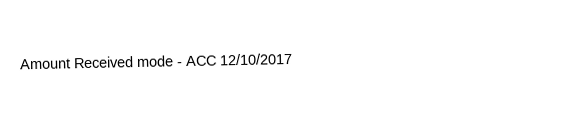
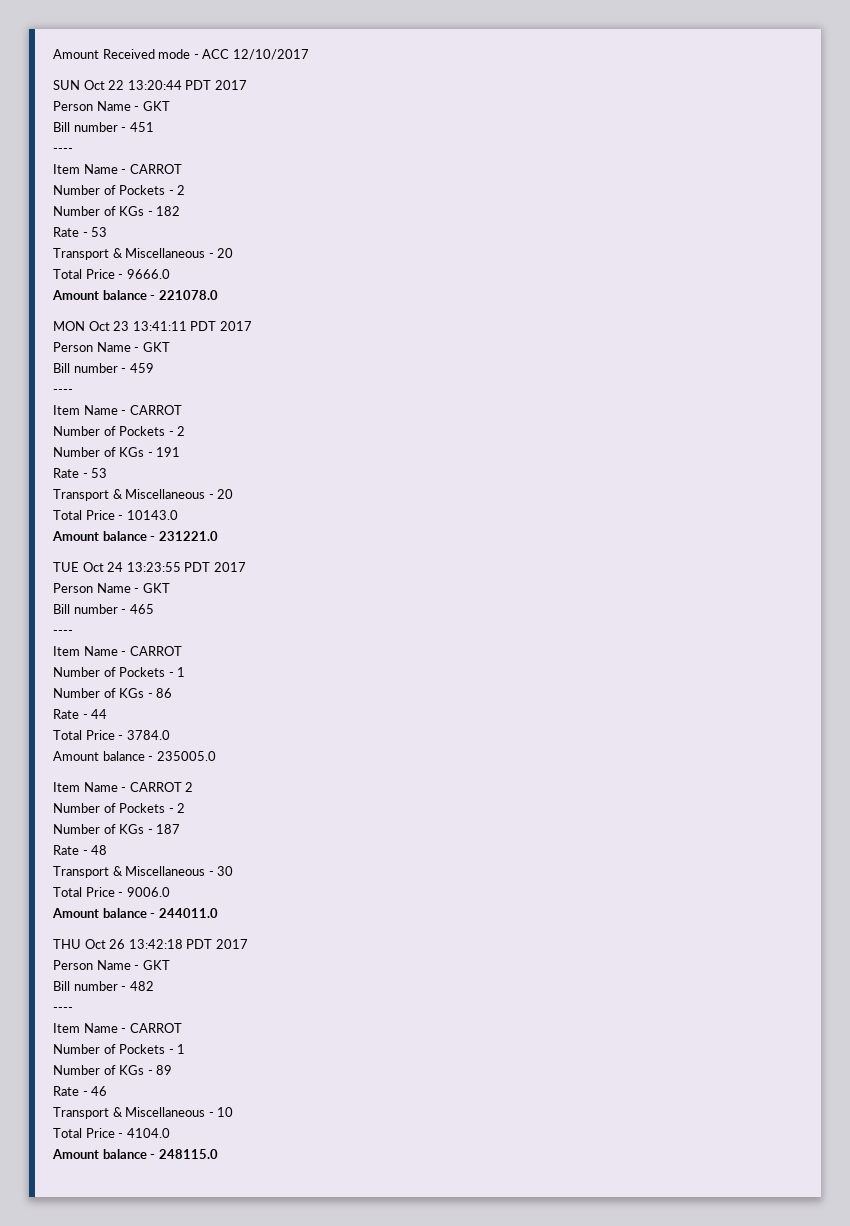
+ SUN Oct 22 13:20:44 PDT 2017
+ Person Name - GKT
+ Bill number - 451
+ ----
+ Item Name - CARROT
+ Number of Pockets - 2
+ Number of KGs - 182
+ Rate - 53
+ Transport & Miscellaneous - 20
+ Total Price - 9666.0
+ Amount balance - 221078.0
+ MON Oct 23 13:41:11 PDT 2017
+ Person Name - GKT
+ Bill number - 459
+ ----
+ Item Name - CARROT
+ Number of Pockets - 2
+ Number of KGs - 191
+ Rate - 53
+ Transport & Miscellaneous - 20
+ Total Price - 10143.0
+ Amount balance - 231221.0
+ TUE Oct 24 13:23:55 PDT 2017
+ Person Name - GKT
+ Bill number - 465
+ ----
+ Item Name - CARROT
+ Number of Pockets - 1
+ Number of KGs - 86
+ Rate - 44
+ Total Price - 3784.0
+ Amount balance - 235005.0
+ Item Name - CARROT 2
+ Number of Pockets - 2
+ Number of KGs - 187
+ Rate - 48
+ Transport & Miscellaneous - 30
+ Total Price - 9006.0
+ Amount balance - 244011.0
+ THU Oct 26 13:42:18 PDT 2017
+ Person Name - GKT
+ Bill number - 482
+ ----
+ Item Name - CARROT
+ Number of Pockets - 1
+ Number of KGs - 89
+ Rate - 46
+ Transport & Miscellaneous - 10
+ Total Price - 4104.0
+ Amount balance - 248115.0

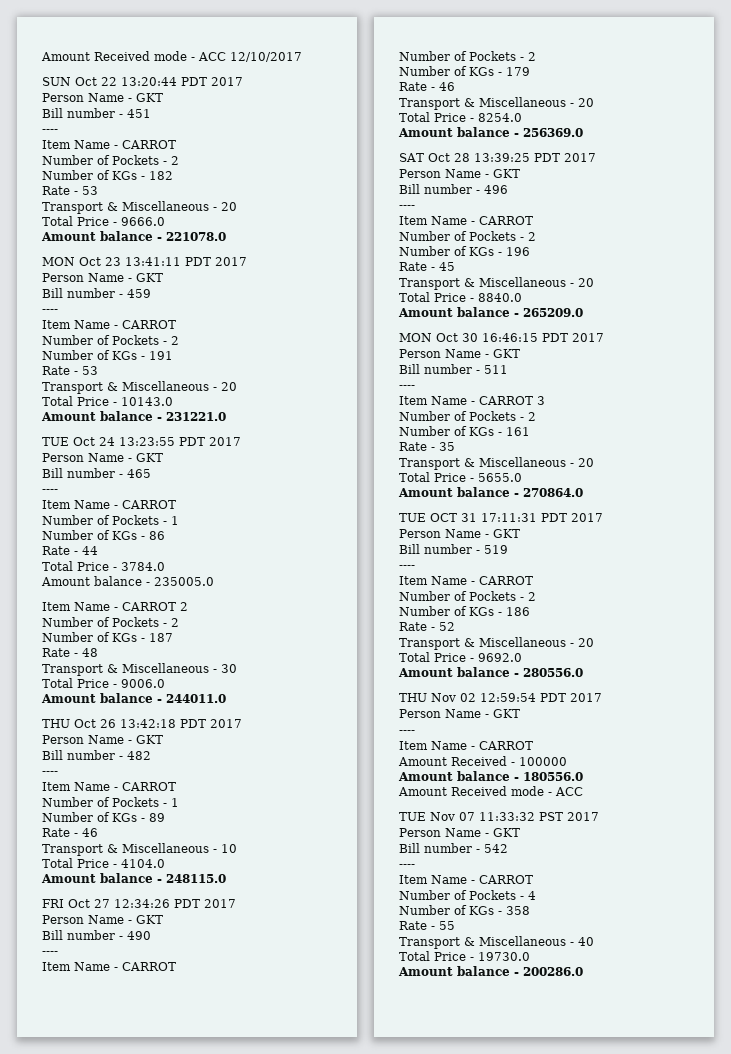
+ FRI Oct 27 12:34:26 PDT 2017
+ Person Name - GKT
+ Bill number - 490
+ ----
+ Item Name - CARROT
+ Number of Pockets - 2
+ Number of KGs - 179
+ Rate - 46
+ Transport & Miscellaneous - 20
+ Total Price - 8254.0
+ Amount balance - 256369.0
+ SAT Oct 28 13:39:25 PDT 2017
+ Person Name - GKT
+ Bill number - 496
+ ----
+ Item Name - CARROT
+ Number of Pockets - 2
+ Number of KGs - 196
+ Rate - 45
+ Transport & Miscellaneous - 20
+ Total Price - 8840.0
+ Amount balance - 265209.0
+ MON Oct 30 16:46:15 PDT 2017
+ Person Name - GKT
+ Bill number - 511
+ ----
+ Item Name - CARROT 3
+ Number of Pockets - 2
+ Number of KGs - 161
+ Rate - 35
+ Transport & Miscellaneous - 20
+ Total Price - 5655.0
+ Amount balance - 270864.0
+ TUE OCT 31 17:11:31 PDT 2017
+ Person Name - GKT
+ Bill number - 519
+ ----
+ Item Name - CARROT
+ Number of Pockets - 2
+ Number of KGs - 186
+ Rate - 52
+ Transport & Miscellaneous - 20
+ Total Price - 9692.0
+ Amount balance - 280556.0
+ THU Nov 02 12:59:54 PDT 2017
+ Person Name - GKT
+ ----
+ Item Name - CARROT
+ Amount Received - 100000
+ Amount balance - 180556.0
+ Amount Received mode - ACC
+ TUE Nov 07 11:33:32 PST 2017
+ Person Name - GKT
+ Bill number - 542
+ ----
+ Item Name - CARROT
+ Number of Pockets - 4
+ Number of KGs - 358
+ Rate - 55
+ Transport & Miscellaneous - 40
+ Total Price - 19730.0
+ Amount balance - 200286.0

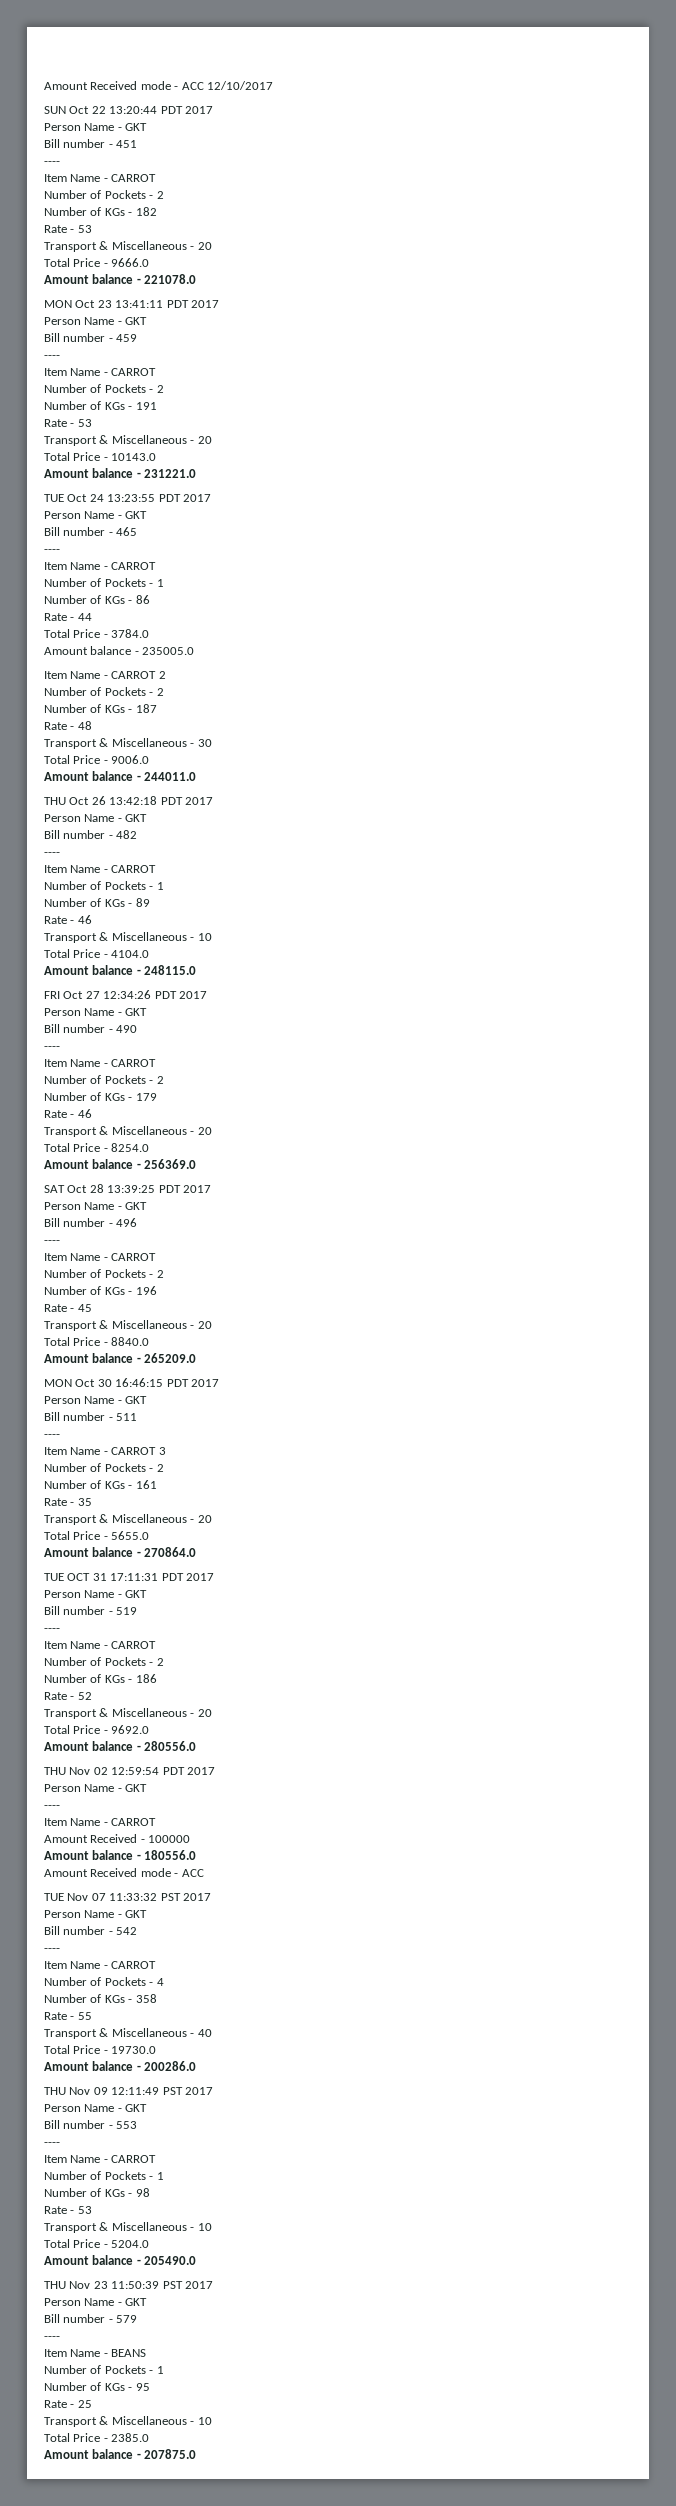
+ THU Nov 09 12:11:49 PST 2017
+ Person Name - GKT
+ Bill number - 553
+ ----
+ Item Name - CARROT
+ Number of Pockets - 1
+ Number of KGs - 98
+ Rate - 53
+ Transport & Miscellaneous - 10
+ Total Price - 5204.0
+ Amount balance - 205490.0
+ THU Nov 23 11:50:39 PST 2017
+ Person Name - GKT
+ Bill number - 579
+ ----
+ Item Name - BEANS
+ Number of Pockets - 1
+ Number of KGs - 95
+ Rate - 25
+ Transport & Miscellaneous - 10
+ Total Price - 2385.0
+ Amount balance - 207875.0

